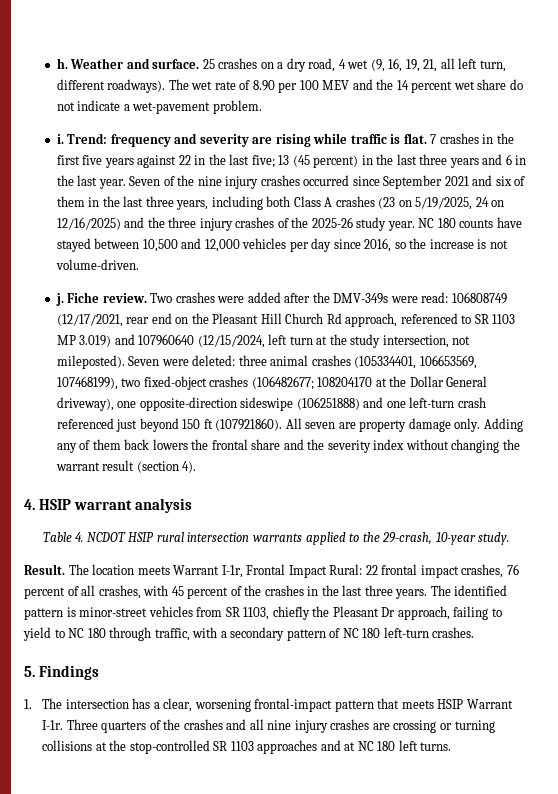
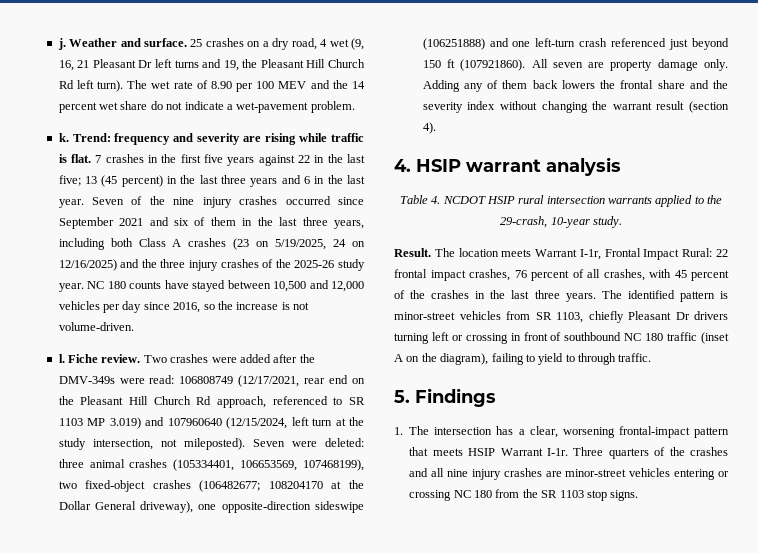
- h.
+ j.
- 25 crashes on a dry road, 4 wet (9, 16, 19, 21, all left turn, different roadways).
+ 25 crashes on a dry road, 4 wet (9, 16, 21 Pleasant Dr left turns and 19, the Pleasant Hill Church Rd left turn).
- i.
+ k.
  NC 180 counts have stayed between 10,500 and 12,000 vehicles per day since 2016, so the increase is not volume-driven.
- j.
+ l.
- The identified pattern is minor-street vehicles from SR 1103, chiefly the Pleasant Dr approach, failing to yield to NC 180 through traffic, with a secondary pattern of NC 180 left-turn crashes.
+ The identified pattern is minor-street vehicles from SR 1103, chiefly Pleasant Dr drivers turning left or crossing in front of southbound NC 180 traffic (inset A on the diagram), failing to yield to through traffic.
- Three quarters of the crashes and all nine injury crashes are crossing or turning collisions at the stop-controlled SR 1103 approaches and at NC 180 left turns.
+ Three quarters of the crashes and all nine injury crashes are minor-street vehicles entering or crossing NC 180 from the SR 1103 stop signs.

